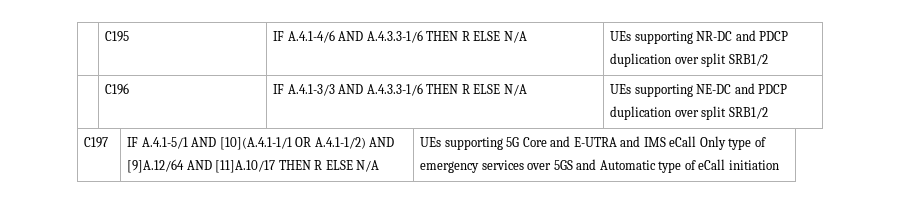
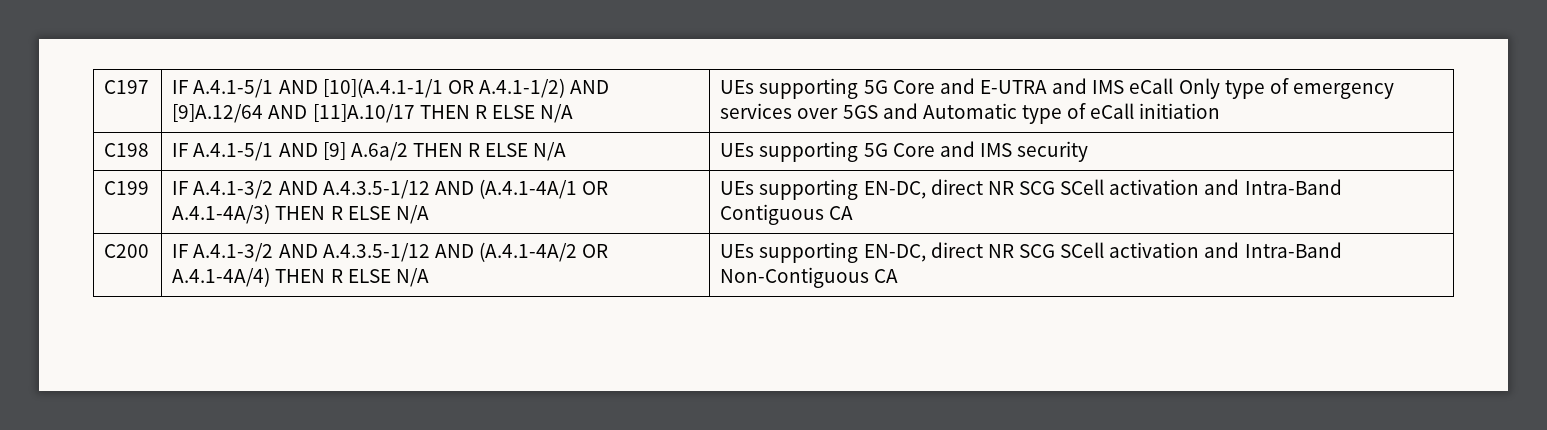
- | C195 | IF A.4.1-4/6 AND A.4.3.3-1/6 THEN R ELSE N/A | UEs supporting NR-DC and PDCP duplication over split SRB1/2
- | C196 | IF A.4.1-3/3 AND A.4.3.3-1/6 THEN R ELSE N/A | UEs supporting NE-DC and PDCP duplication over split SRB1/2
+ C198 | IF A.4.1-5/1 AND [9] A.6a/2 THEN R ELSE N/A | UEs supporting 5G Core and IMS security
+ C199 | IF A.4.1-3/2 AND A.4.3.5-1/12 AND (A.4.1-4A/1 OR A.4.1-4A/3) THEN R ELSE N/A | UEs supporting EN-DC, direct NR SCG SCell activation and Intra-Band Contiguous CA
+ C200 | IF A.4.1-3/2 AND A.4.3.5-1/12 AND (A.4.1-4A/2 OR A.4.1-4A/4) THEN R ELSE N/A | UEs supporting EN-DC, direct NR SCG SCell activation and Intra-Band Non-Contiguous CA

